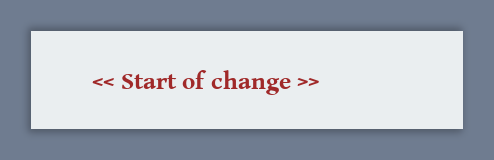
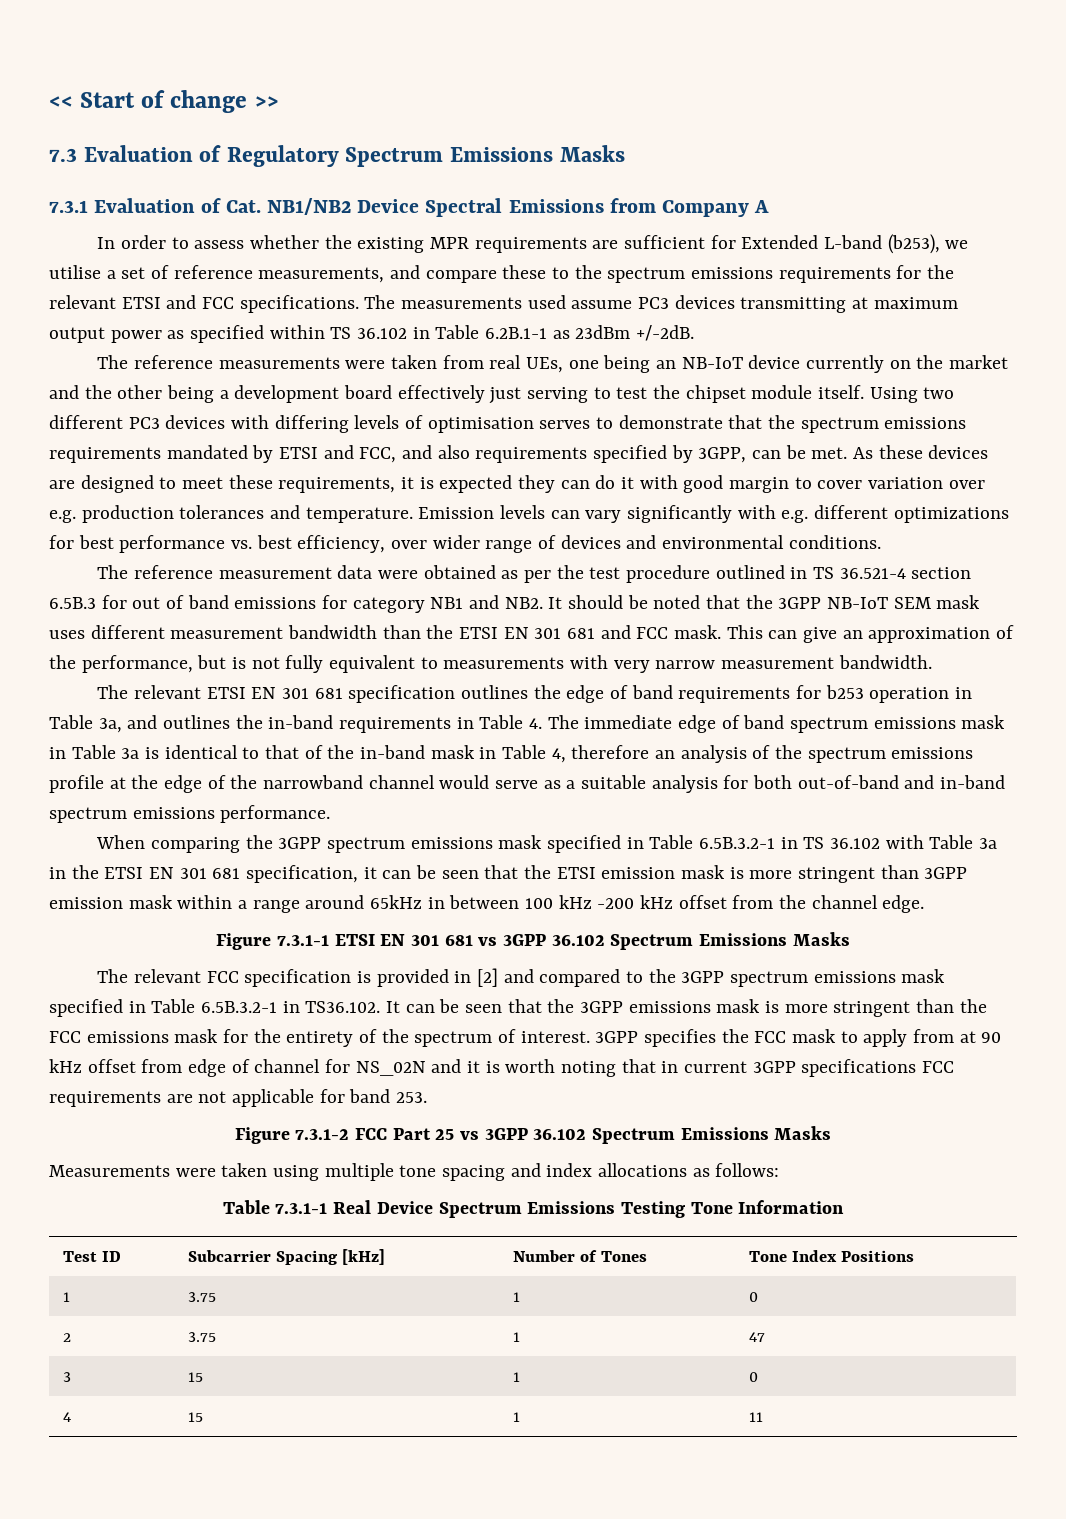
+ 7.3 Evaluation of Regulatory Spectrum Emissions Masks
+ 7.3.1 Evaluation of Cat. NB1/NB2 Device Spectral Emissions from Company A
+ In order to assess whether the existing MPR requirements are sufficient for Extended L-band (b253), we utilise a set of reference measurements, and compare these to the spectrum emissions requirements for the relevant ETSI and FCC specifications. The measurements used assume PC3 devices transmitting at maximum output power as specified within TS 36.102 in Table 6.2B.1-1 as 23dBm +/-2dB.
+ The reference measurements were taken from real UEs, one being an NB-IoT device currently on the market and the other being a development board effectively just serving to test the chipset module itself. Using two different PC3 devices with differing levels of optimisation serves to demonstrate that the spectrum emissions requirements mandated by ETSI and FCC, and also requirements specified by 3GPP, can be met. As these devices are designed to meet these requirements, it is expected they can do it with good margin to cover variation over e.g. production tolerances and temperature. Emission levels can vary significantly with e.g. different optimizations for best performance vs. best efficiency, over wider range of devices and environmental conditions.
+ The reference measurement data were obtained as per the test procedure outlined in TS 36.521-4 section 6.5B.3 for out of band emissions for category NB1 and NB2. It should be noted that the 3GPP NB-IoT SEM mask uses different measurement bandwidth than the ETSI EN 301 681 and FCC mask. This can give an approximation of the performance, but is not fully equivalent to measurements with very narrow measurement bandwidth.
+ The relevant ETSI EN 301 681 specification outlines the edge of band requirements for b253 operation in Table 3a, and outlines the in-band requirements in Table 4. The immediate edge of band spectrum emissions mask in Table 3a is identical to that of the in-band mask in Table 4, therefore an analysis of the spectrum emissions profile at the edge of the narrowband channel would serve as a suitable analysis for both out-of-band and in-band spectrum emissions performance.
+ When comparing the 3GPP spectrum emissions mask specified in Table 6.5B.3.2-1 in TS 36.102 with Table 3a in the ETSI EN 301 681 specification, it can be seen that the ETSI emission mask is more stringent than 3GPP emission mask within a range around 65kHz in between 100 kHz -200 kHz offset from the channel edge.
+ Figure 7.3.1-1 ETSI EN 301 681 vs 3GPP 36.102 Spectrum Emissions Masks
+ The relevant FCC specification is provided in [2] and compared to the 3GPP spectrum emissions mask specified in Table 6.5B.3.2-1 in TS36.102. It can be seen that the 3GPP emissions mask is more stringent than the FCC emissions mask for the entirety of the spectrum of interest. 3GPP specifies the FCC mask to apply from at 90 kHz offset from edge of channel for NS_02N and it is worth noting that in current 3GPP specifications FCC requirements are not applicable for band 253.
+ Figure 7.3.1-2 FCC Part 25 vs 3GPP 36.102 Spectrum Emissions Masks
+ Measurements were taken using multiple tone spacing and index allocations as follows:
+ Table 7.3.1-1 Real Device Spectrum Emissions Testing Tone Information
+ Test ID | Subcarrier Spacing [kHz] | Number of Tones | Tone Index Positions
+ 1 | 3.75 | 1 | 0
+ 2 | 3.75 | 1 | 47
+ 3 | 15 | 1 | 0
+ 4 | 15 | 1 | 11

